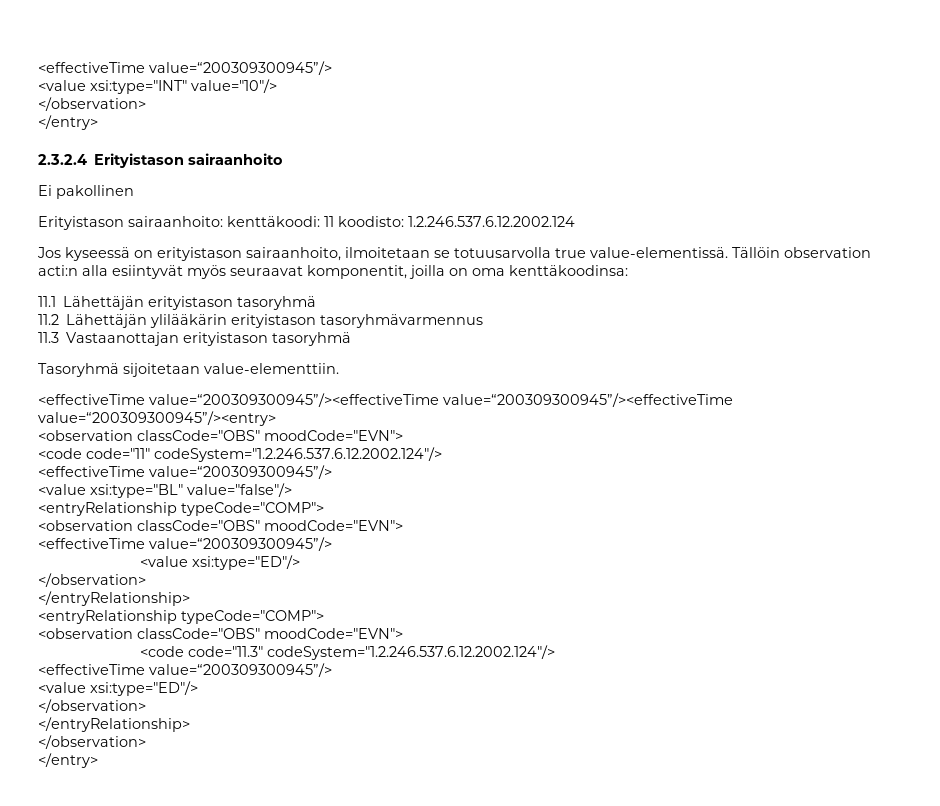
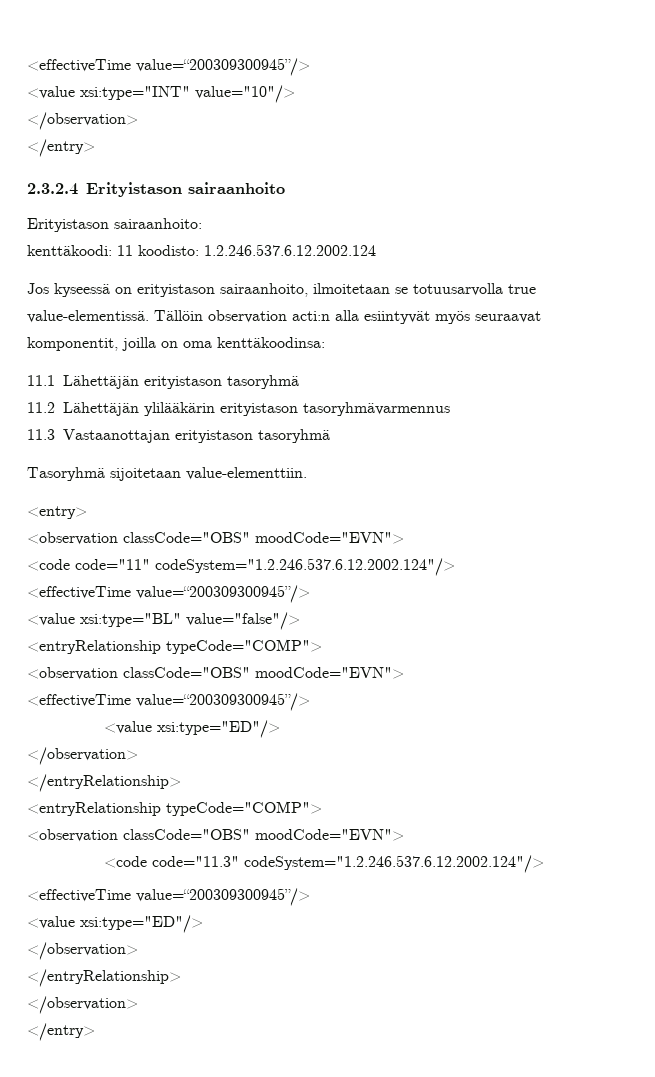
- Ei pakollinen
- Erityistason sairaanhoito: kenttäkoodi: 11 koodisto: 1.2.246.537.6.12.2002.124
+ Erityistason sairaanhoito:
+ kenttäkoodi: 11 koodisto: 1.2.246.537.6.12.2002.124
- <effectiveTime value=“200309300945”/><effectiveTime value=“200309300945”/><effectiveTime value=“200309300945”/><entry>
+ <entry>

